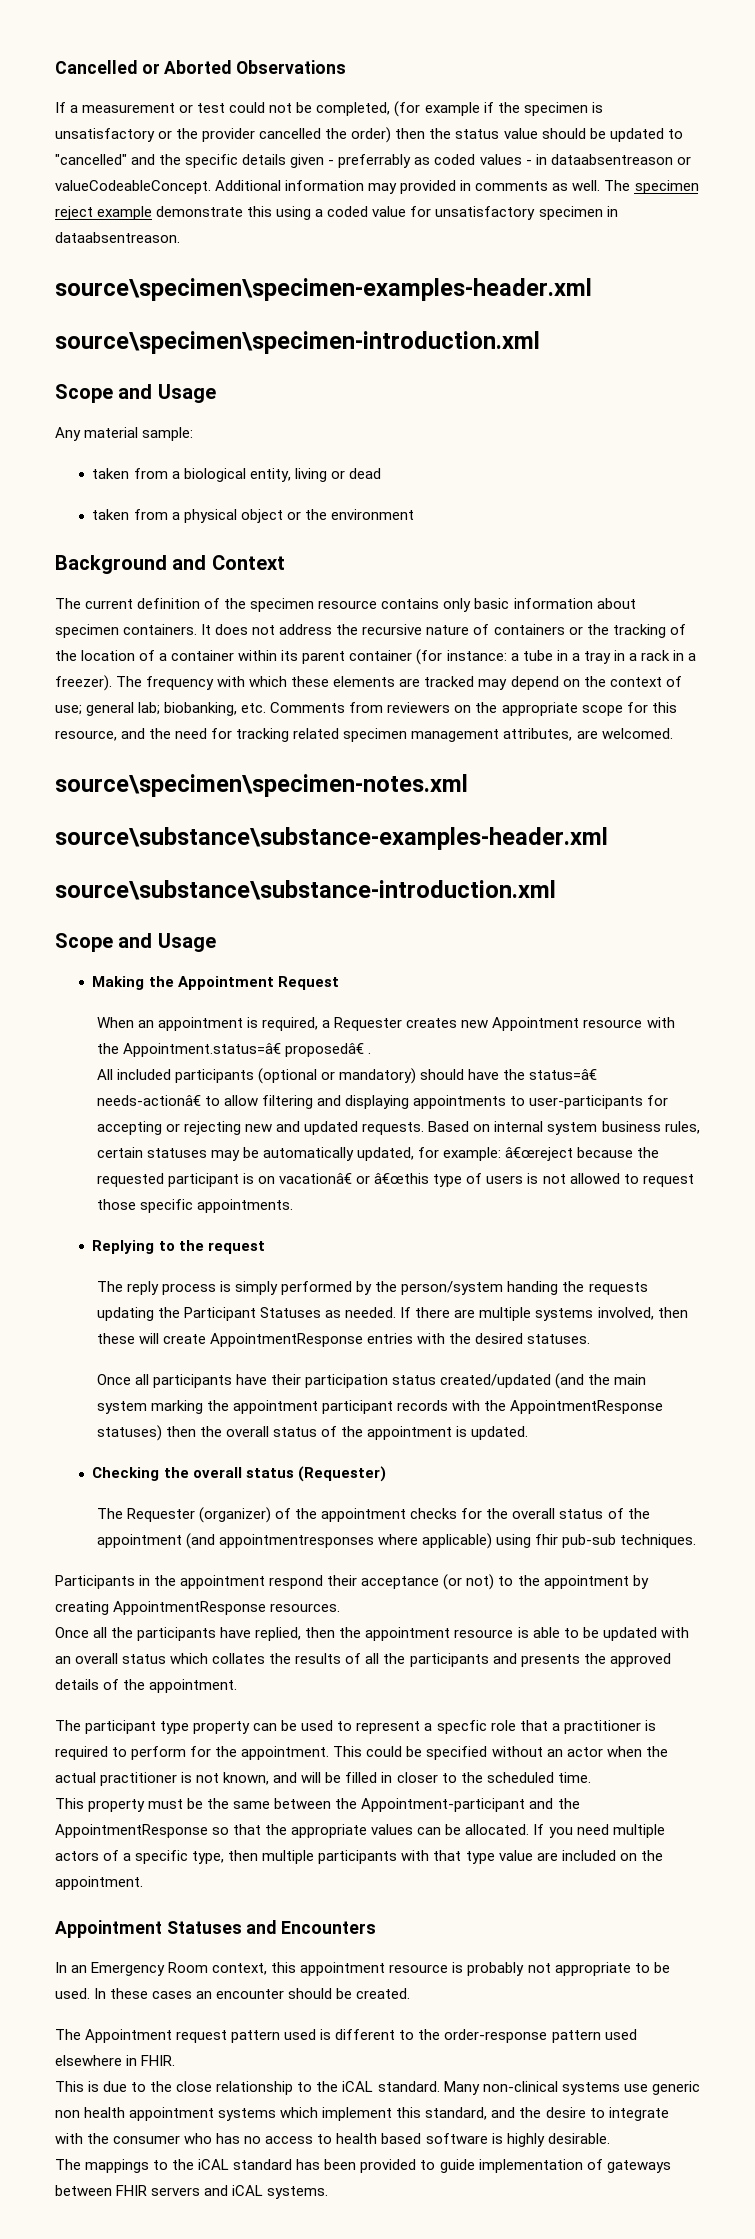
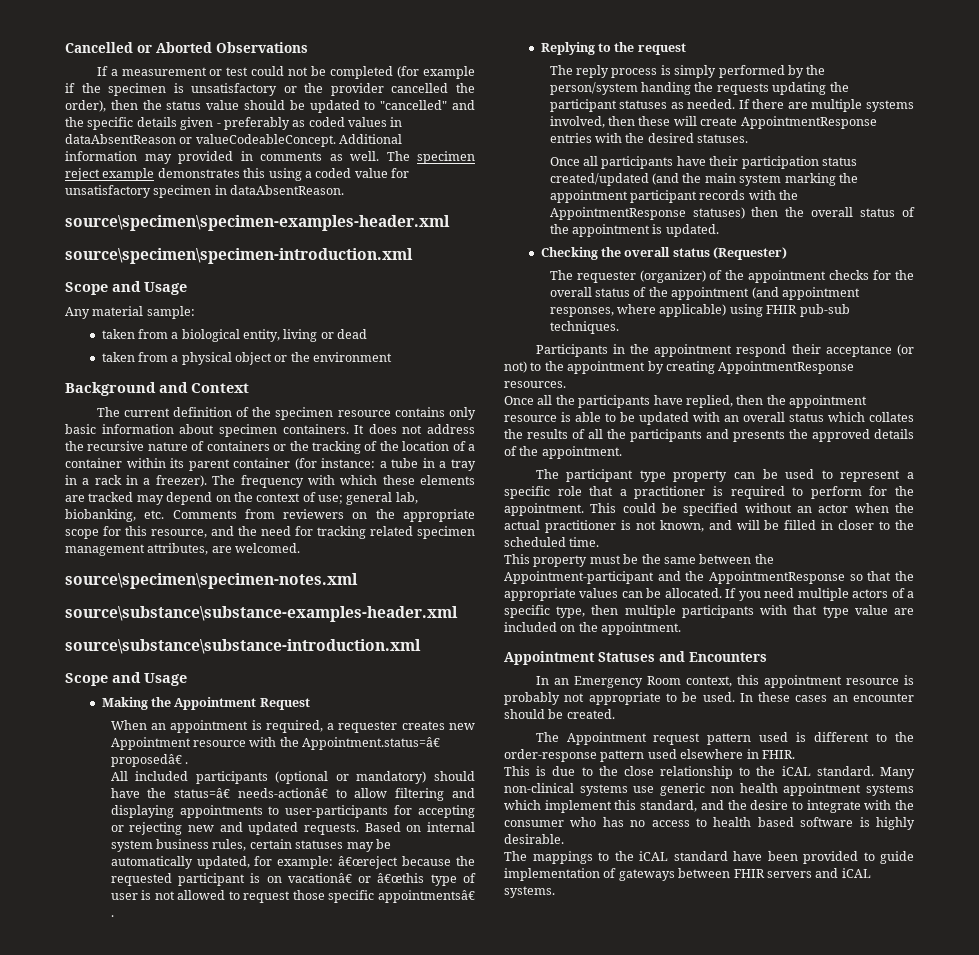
- If a measurement or test could not be completed, (for example if the specimen is unsatisfactory or the provider cancelled the order) then the status value should be updated to "cancelled" and the specific details given - preferrably as coded values - in dataabsentreason or valueCodeableConcept.
+ If a measurement or test could not be completed (for example if the specimen is unsatisfactory or the provider cancelled the order), then the status value should be updated to "cancelled" and the specific details given - preferably as coded values in dataAbsentReason or valueCodeableConcept.
- The specimen reject example demonstrate this using a coded value for unsatisfactory specimen in dataabsentreason.
+ The specimen reject example demonstrates this using a coded value for unsatisfactory specimen in dataAbsentReason.
- The frequency with which these elements are tracked may depend on the context of use; general lab; biobanking, etc. Comments from reviewers on the appropriate scope for this resource, and the need for tracking related specimen management attributes, are welcomed.
+ The frequency with which these elements are tracked may depend on the context of use; general lab, biobanking, etc. Comments from reviewers on the appropriate scope for this resource, and the need for tracking related specimen management attributes, are welcomed.
- When an appointment is required, a Requester creates new Appointment resource with the Appointment.status=â€ proposedâ€ .
+ When an appointment is required, a requester creates new Appointment resource with the Appointment.status=â€ proposedâ€ .
- Based on internal system business rules, certain statuses may be automatically updated, for example: â€œreject because the requested participant is on vacationâ€ or â€œthis type of users is not allowed to request those specific appointments.
+ Based on internal system business rules, certain statuses may be automatically updated, for example: â€œreject because the requested participant is on vacationâ€ or â€œthis type of user is not allowed to request those specific appointmentsâ€ .
- The reply process is simply performed by the person/system handing the requests updating the Participant Statuses as needed.
+ The reply process is simply performed by the person/system handing the requests updating the participant statuses as needed.
- The Requester (organizer) of the appointment checks for the overall status of the appointment (and appointmentresponses where applicable) using fhir pub-sub techniques.
+ The requester (organizer) of the appointment checks for the overall status of the appointment (and appointment responses, where applicable) using FHIR pub-sub techniques.
- The participant type property can be used to represent a specfic role that a practitioner is required to perform for the appointment.
+ The participant type property can be used to represent a specific role that a practitioner is required to perform for the appointment.
- The mappings to the iCAL standard has been provided to guide implementation of gateways between FHIR servers and iCAL systems.
+ The mappings to the iCAL standard have been provided to guide implementation of gateways between FHIR servers and iCAL systems.

